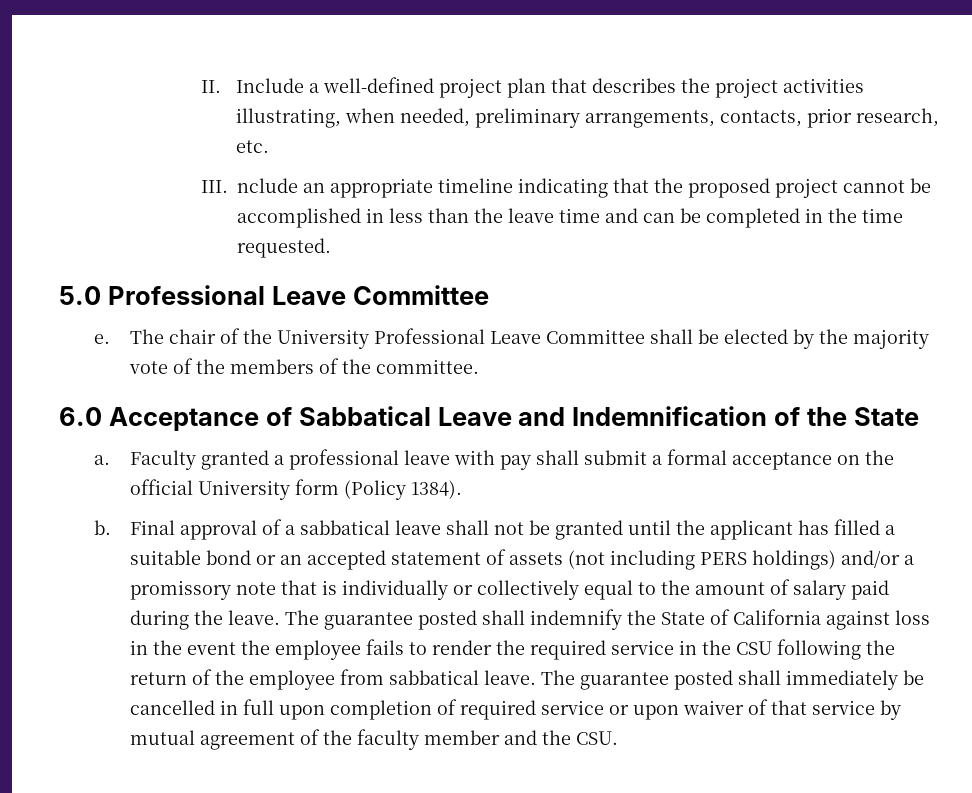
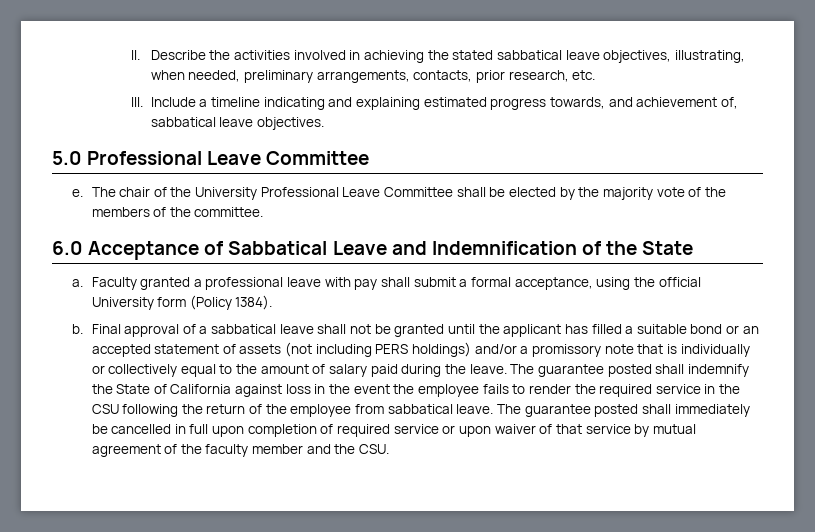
- II. Include a well-defined project plan that describes the project activities illustrating, when needed, preliminary arrangements, contacts, prior research, etc.
+ II. Describe the activities involved in achieving the stated sabbatical leave objectives, illustrating, when needed, preliminary arrangements, contacts, prior research, etc.
- III. nclude an appropriate timeline indicating that the proposed project cannot be accomplished in less than the leave time and can be completed in the time requested.
+ III. Include a timeline indicating and explaining estimated progress towards, and achievement of, sabbatical leave objectives.
- Faculty granted a professional leave with pay shall submit a formal acceptance on the official University form (Policy 1384).
+ Faculty granted a professional leave with pay shall submit a formal acceptance, using the official University form (Policy 1384).

